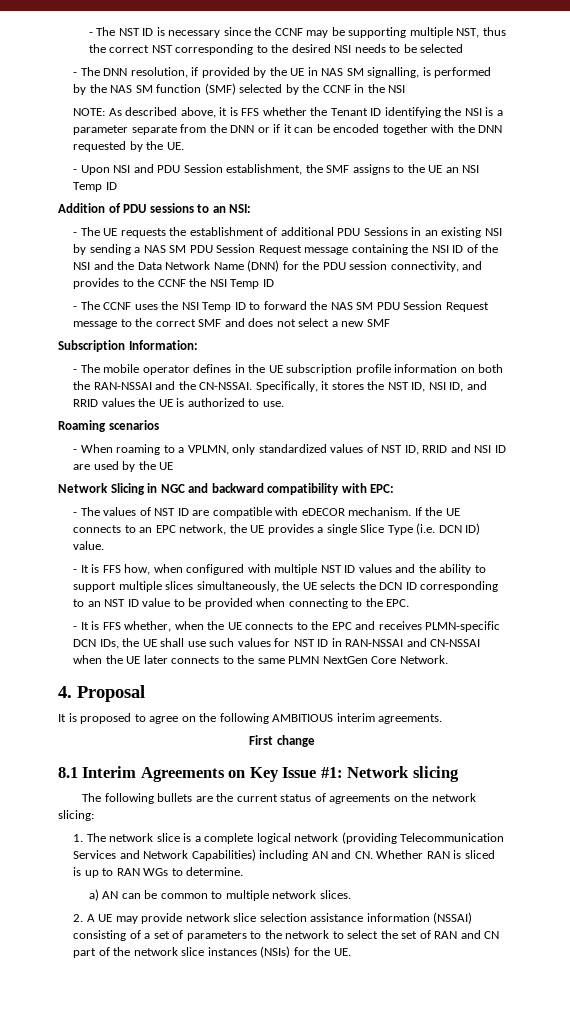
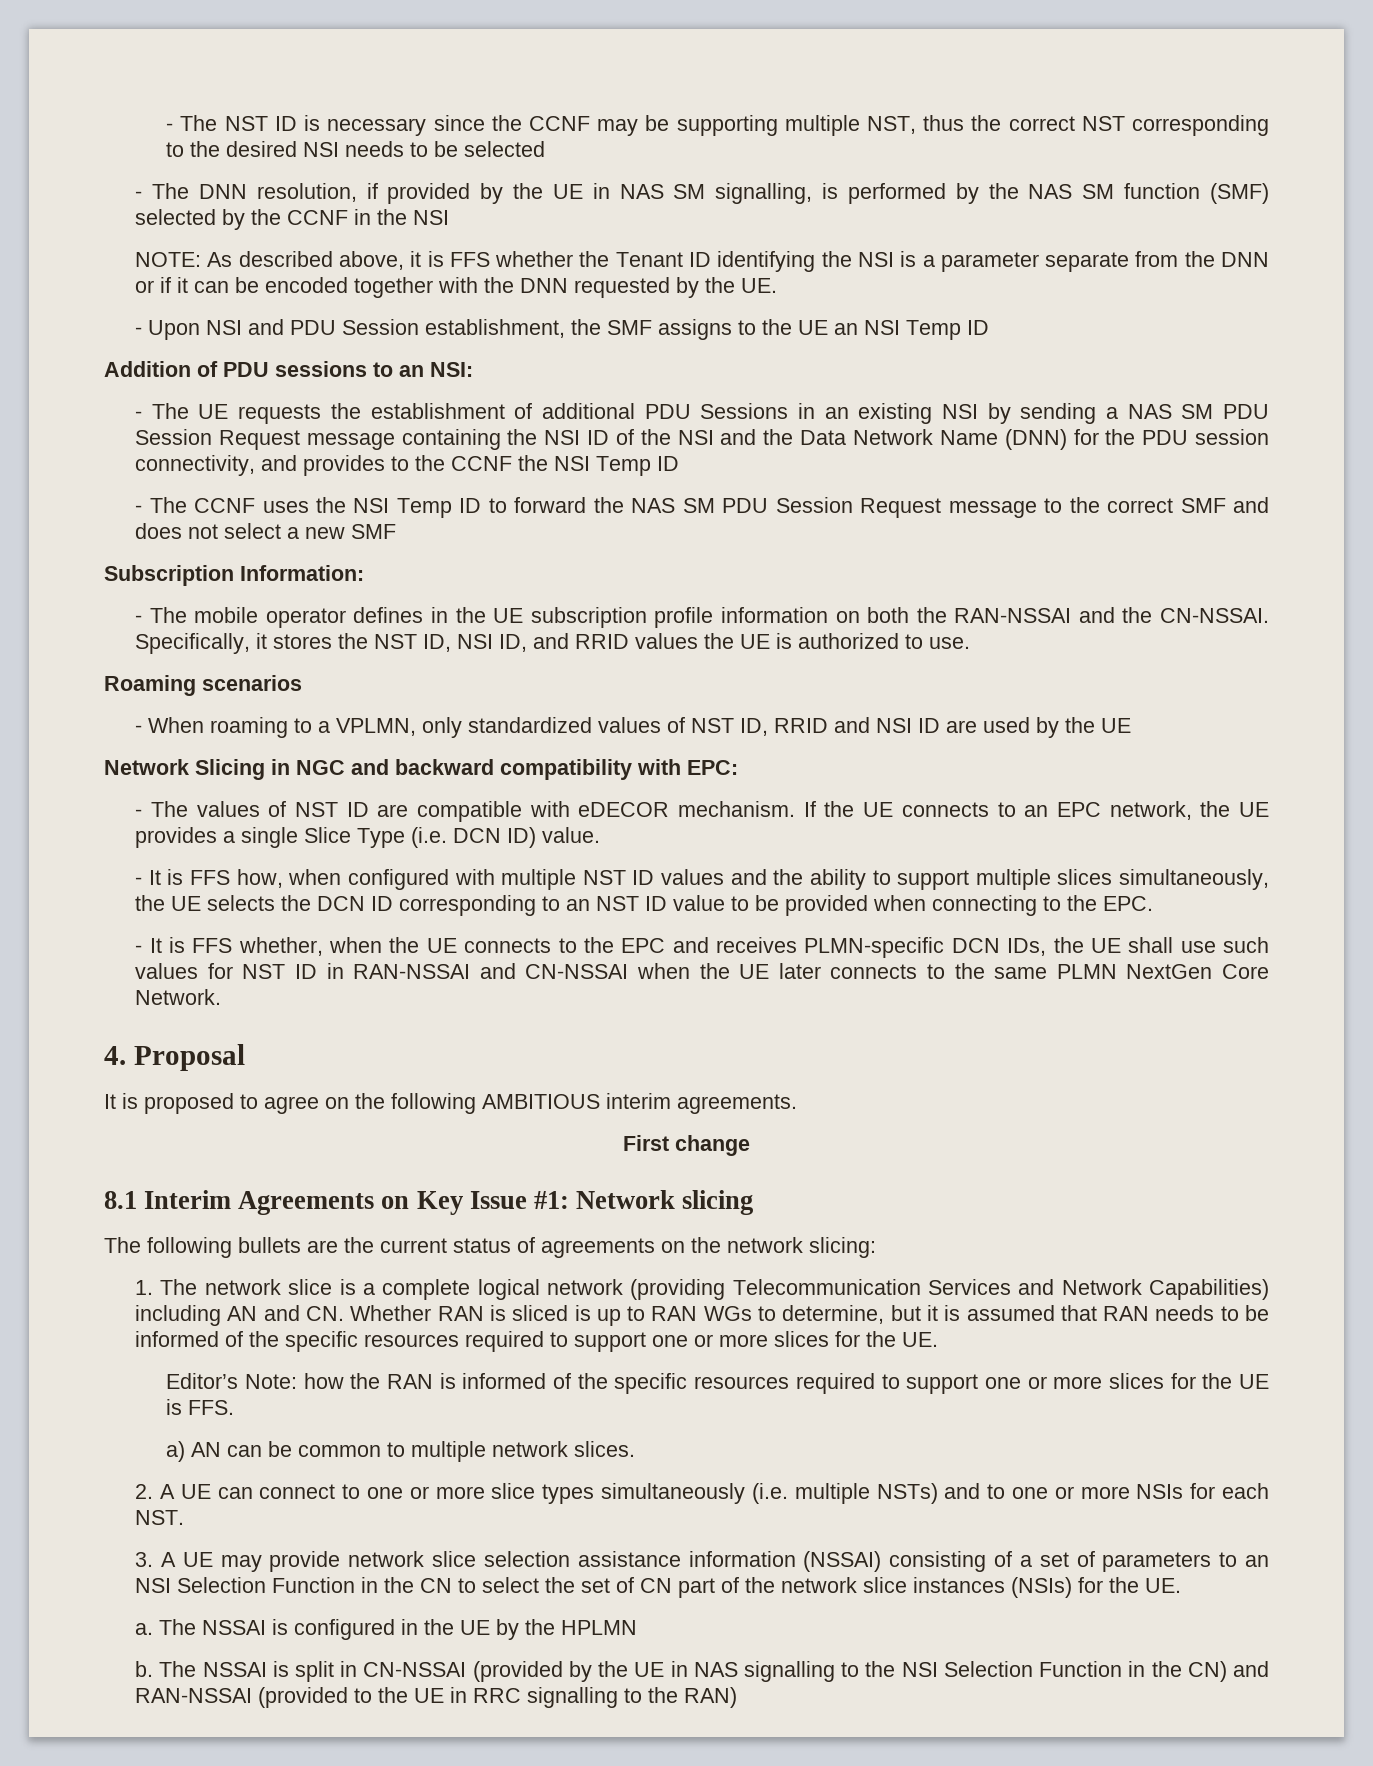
- 1. The network slice is a complete logical network (providing Telecommunication Services and Network Capabilities) including AN and CN. Whether RAN is sliced is up to RAN WGs to determine.
+ 1. The network slice is a complete logical network (providing Telecommunication Services and Network Capabilities) including AN and CN. Whether RAN is sliced is up to RAN WGs to determine, but it is assumed that RAN needs to be informed of the specific resources required to support one or more slices for the UE.
+ Editor’s Note: how the RAN is informed of the specific resources required to support one or more slices for the UE is FFS.
- 2. A UE may provide network slice selection assistance information (NSSAI) consisting of a set of parameters to the network to select the set of RAN and CN part of the network slice instances (NSIs) for the UE.
+ 2. A UE can connect to one or more slice types simultaneously (i.e. multiple NSTs) and to one or more NSIs for each NST.
+ 3. A UE may provide network slice selection assistance information (NSSAI) consisting of a set of parameters to an NSI Selection Function in the CN to select the set of CN part of the network slice instances (NSIs) for the UE.
+ a. The NSSAI is configured in the UE by the HPLMN
+ b. The NSSAI is split in CN-NSSAI (provided by the UE in NAS signalling to the NSI Selection Function in the CN) and RAN-NSSAI (provided to the UE in RRC signalling to the RAN)

